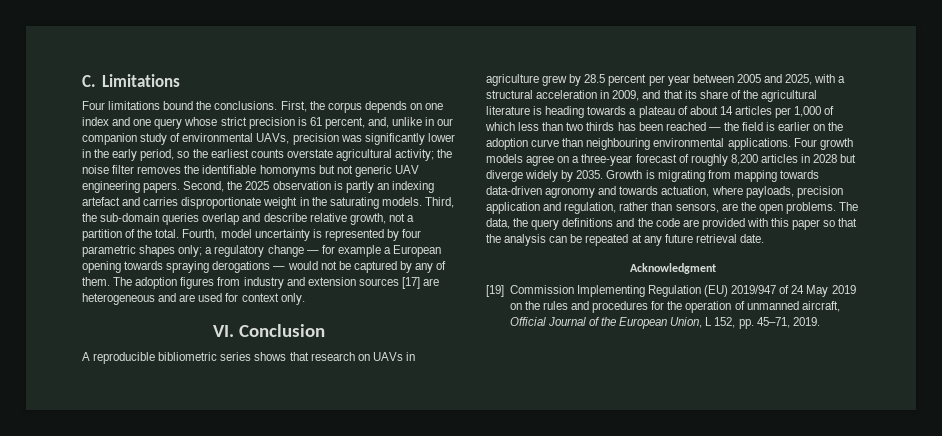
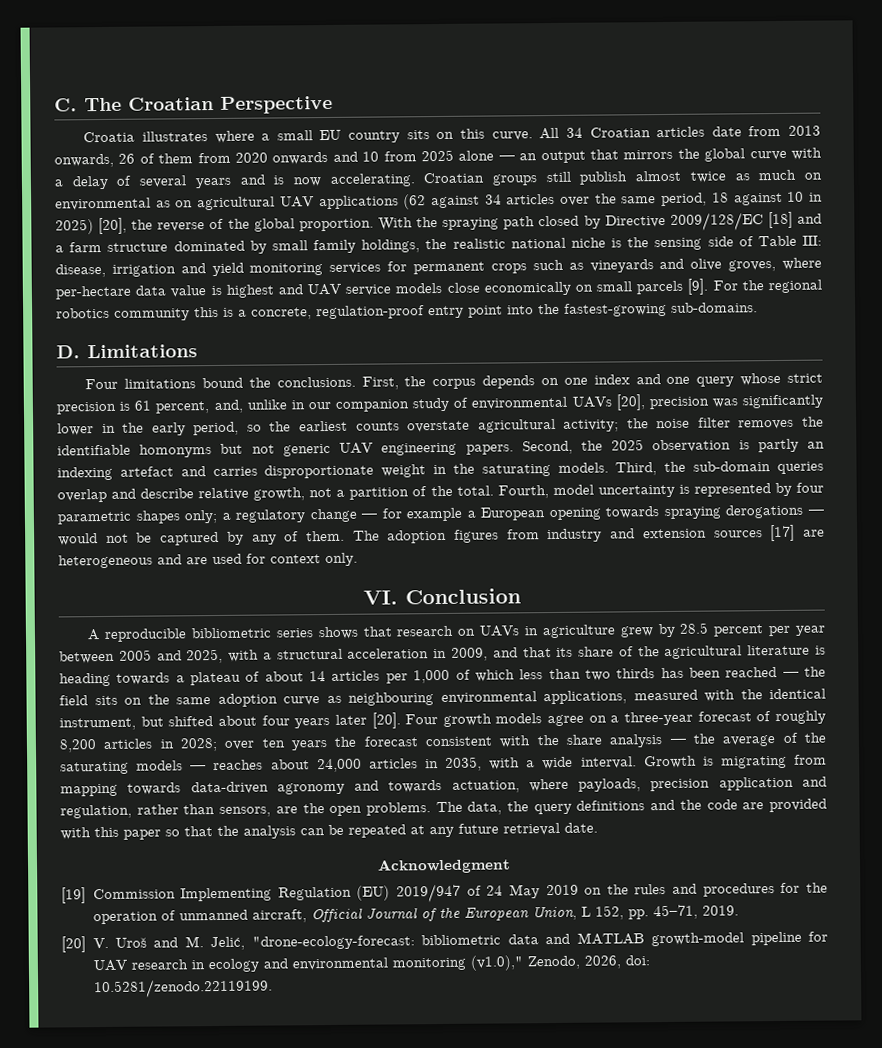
- C. Limitations
+ C. The Croatian Perspective
+ Croatia illustrates where a small EU country sits on this curve. All 34 Croatian articles date from 2013 onwards, 26 of them from 2020 onwards and 10 from 2025 alone — an output that mirrors the global curve with a delay of several years and is now accelerating. Croatian groups still publish almost twice as much on environmental as on agricultural UAV applications (62 against 34 articles over the same period, 18 against 10 in 2025) [20], the reverse of the global proportion. With the spraying path closed by Directive 2009/128/EC [18] and a farm structure dominated by small family holdings, the realistic national niche is the sensing side of Table III: disease, irrigation and yield monitoring services for permanent crops such as vineyards and olive groves, where per-hectare data value is highest and UAV service models close economically on small parcels [9]. For the regional robotics community this is a concrete, regulation-proof entry point into the fastest-growing sub-domains.
+ D. Limitations
- First, the corpus depends on one index and one query whose strict precision is 61 percent, and, unlike in our companion study of environmental UAVs, precision was significantly lower in the early period, so the earliest counts overstate agricultural activity; the noise filter removes the identifiable homonyms but not generic UAV engineering papers.
+ First, the corpus depends on one index and one query whose strict precision is 61 percent, and, unlike in our companion study of environmental UAVs [20], precision was significantly lower in the early period, so the earliest counts overstate agricultural activity; the noise filter removes the identifiable homonyms but not generic UAV engineering papers.
- A reproducible bibliometric series shows that research on UAVs in agriculture grew by 28.5 percent per year between 2005 and 2025, with a structural acceleration in 2009, and that its share of the agricultural literature is heading towards a plateau of about 14 articles per 1,000 of which less than two thirds has been reached — the field is earlier on the adoption curve than neighbouring environmental applications.
+ A reproducible bibliometric series shows that research on UAVs in agriculture grew by 28.5 percent per year between 2005 and 2025, with a structural acceleration in 2009, and that its share of the agricultural literature is heading towards a plateau of about 14 articles per 1,000 of which less than two thirds has been reached — the field sits on the same adoption curve as neighbouring environmental applications, measured with the identical instrument, but shifted about four years later [20].
- Four growth models agree on a three-year forecast of roughly 8,200 articles in 2028 but diverge widely by 2035.
+ Four growth models agree on a three-year forecast of roughly 8,200 articles in 2028; over ten years the forecast consistent with the share analysis — the average of the saturating models — reaches about 24,000 articles in 2035, with a wide interval.
+ [20] V. Uroš and M. Jelić, "drone-ecology-forecast: bibliometric data and MATLAB growth-model pipeline for UAV research in ecology and environmental monitoring (v1.0)," Zenodo, 2026, doi: 10.5281/zenodo.22119199.

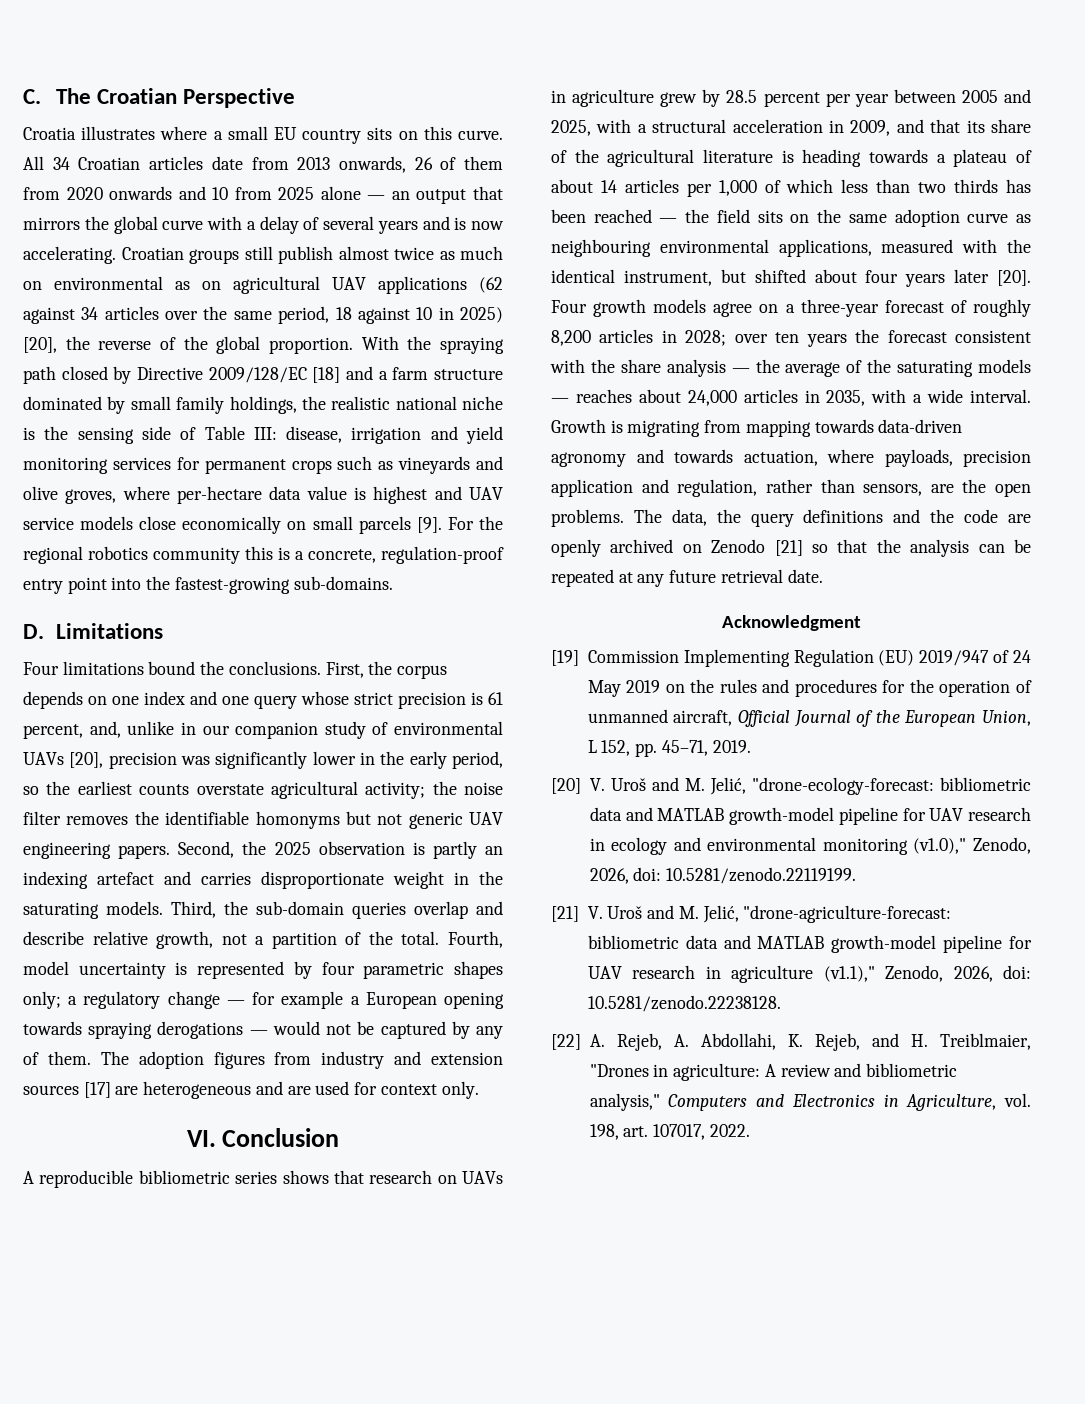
- The data, the query definitions and the code are provided with this paper so that the analysis can be repeated at any future retrieval date.
+ The data, the query definitions and the code are openly archived on Zenodo [21] so that the analysis can be repeated at any future retrieval date.
+ [21] V. Uroš and M. Jelić, "drone-agriculture-forecast: bibliometric data and MATLAB growth-model pipeline for UAV research in agriculture (v1.1)," Zenodo, 2026, doi: 10.5281/zenodo.22238128.
+ [22] A. Rejeb, A. Abdollahi, K. Rejeb, and H. Treiblmaier, "Drones in agriculture: A review and bibliometric analysis," Computers and Electronics in Agriculture, vol. 198, art. 107017, 2022.

